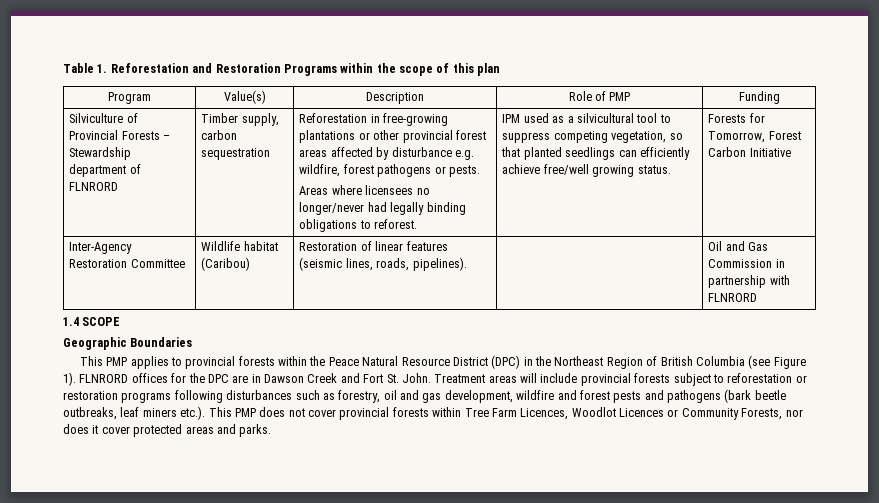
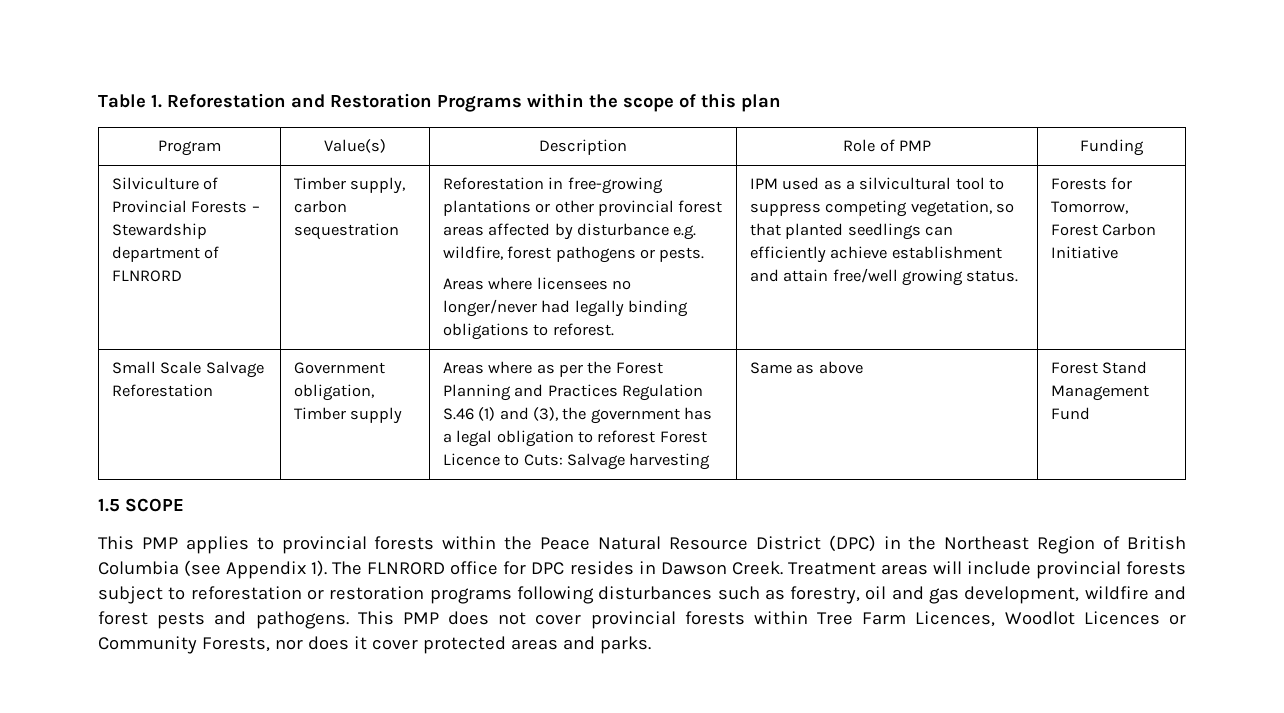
- IPM used as a silvicultural tool to suppress competing vegetation, so that planted seedlings can efficiently achieve free/well growing status.
+ IPM used as a silvicultural tool to suppress competing vegetation, so that planted seedlings can efficiently achieve establishment and attain free/well growing status.
- Inter-Agency Restoration Committee | Wildlife habitat (Caribou) | Restoration of linear features (seismic lines, roads, pipelines). | | Oil and Gas Commission in partnership with FLNRORD
- 1.4 SCOPE
+ Small Scale Salvage Reforestation | Government obligation, Timber supply | Areas where as per the Forest Planning and Practices Regulation S.46 (1) and (3), the government has a legal obligation to reforest Forest Licence to Cuts: Salvage harvesting | Same as above | Forest Stand Management Fund
+ 1.5 SCOPE
- Geographic Boundaries
- This PMP applies to provincial forests within the Peace Natural Resource District (DPC) in the Northeast Region of British Columbia (see Figure 1). FLNRORD offices for the DPC are in Dawson Creek and Fort St. John.
+ This PMP applies to provincial forests within the Peace Natural Resource District (DPC) in the Northeast Region of British Columbia (see Appendix 1). The FLNRORD office for DPC resides in Dawson Creek.
- Treatment areas will include provincial forests subject to reforestation or restoration programs following disturbances such as forestry, oil and gas development, wildfire and forest pests and pathogens (bark beetle outbreaks, leaf miners etc.). This PMP does not cover provincial forests within Tree Farm Licences, Woodlot Licences or Community Forests, nor does it cover protected areas and parks.
+ Treatment areas will include provincial forests subject to reforestation or restoration programs following disturbances such as forestry, oil and gas development, wildfire and forest pests and pathogens. This PMP does not cover provincial forests within Tree Farm Licences, Woodlot Licences or Community Forests, nor does it cover protected areas and parks.

